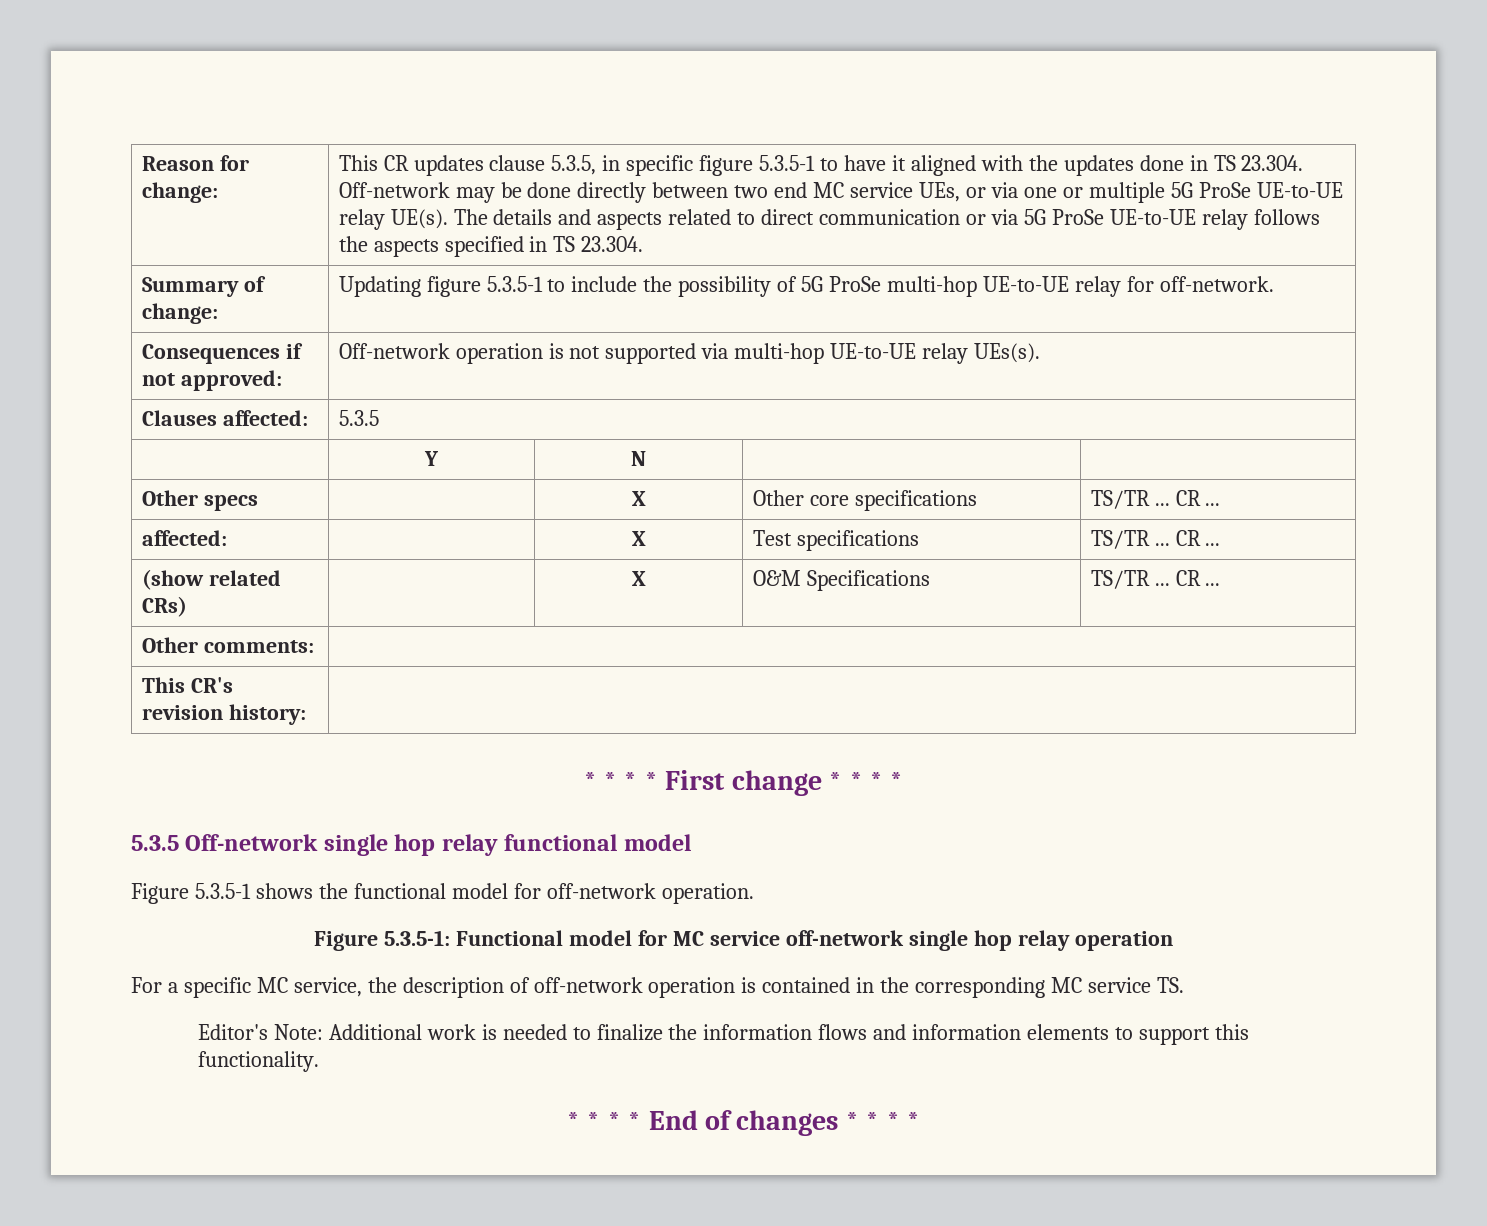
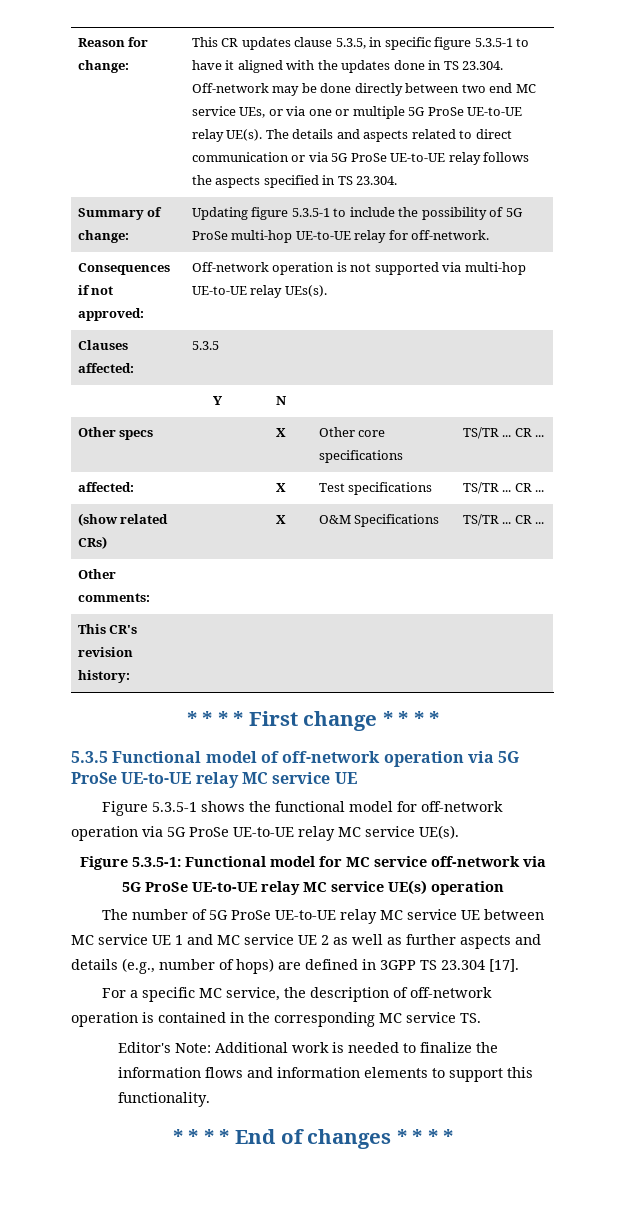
- 5.3.5 Off-network single hop relay functional model
+ 5.3.5 Functional model of off-network operation via 5G ProSe UE-to-UE relay MC service UE
- Figure 5.3.5-1 shows the functional model for off-network operation.
+ Figure 5.3.5-1 shows the functional model for off-network operation via 5G ProSe UE-to-UE relay MC service UE(s).
- Figure 5.3.5-1: Functional model for MC service off-network single hop relay operation
+ Figure 5.3.5-1: Functional model for MC service off-network via 5G ProSe UE-to-UE relay MC service UE(s) operation
+ The number of 5G ProSe UE-to-UE relay MC service UE between MC service UE 1 and MC service UE 2 as well as further aspects and details (e.g., number of hops) are defined in 3GPP TS 23.304 [17].

